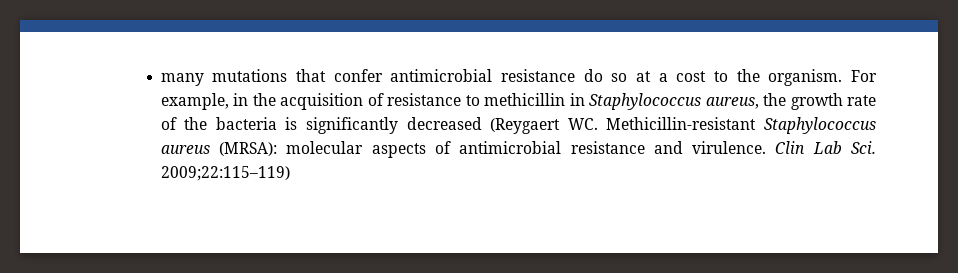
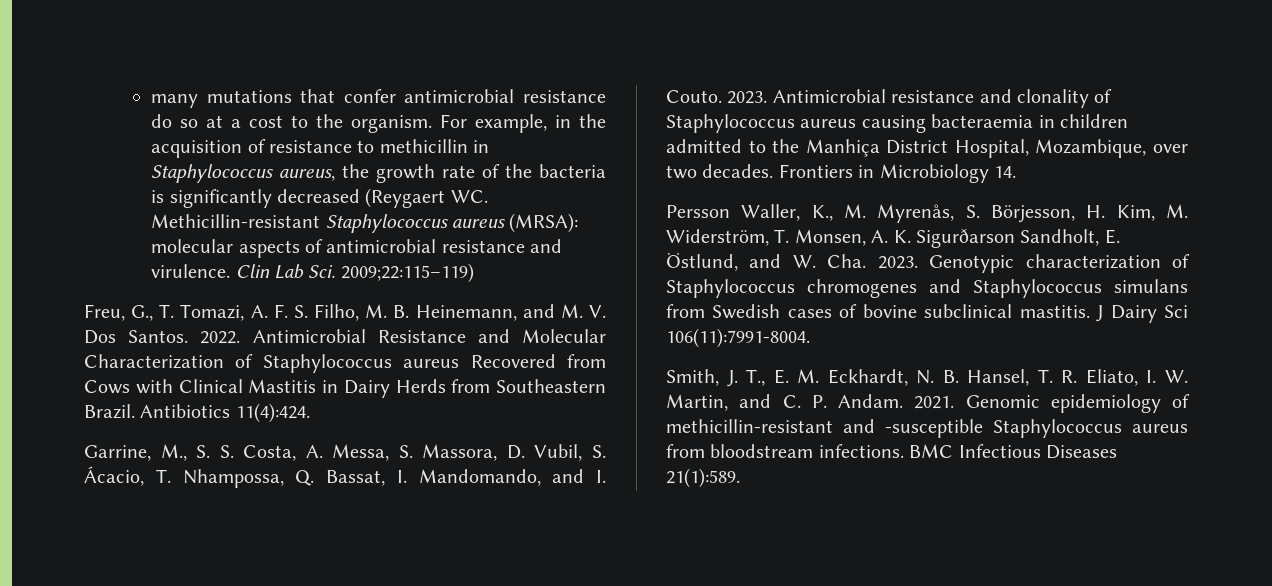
+ Freu, G., T. Tomazi, A. F. S. Filho, M. B. Heinemann, and M. V. Dos Santos. 2022. Antimicrobial Resistance and Molecular Characterization of Staphylococcus aureus Recovered from Cows with Clinical Mastitis in Dairy Herds from Southeastern Brazil. Antibiotics 11(4):424.
+ Garrine, M., S. S. Costa, A. Messa, S. Massora, D. Vubil, S. Ácacio, T. Nhampossa, Q. Bassat, I. Mandomando, and I. Couto. 2023. Antimicrobial resistance and clonality of Staphylococcus aureus causing bacteraemia in children admitted to the Manhiça District Hospital, Mozambique, over two decades. Frontiers in Microbiology 14.
+ Persson Waller, K., M. Myrenås, S. Börjesson, H. Kim, M. Widerström, T. Monsen, A. K. Sigurðarson Sandholt, E. Östlund, and W. Cha. 2023. Genotypic characterization of Staphylococcus chromogenes and Staphylococcus simulans from Swedish cases of bovine subclinical mastitis. J Dairy Sci 106(11):7991-8004.
+ Smith, J. T., E. M. Eckhardt, N. B. Hansel, T. R. Eliato, I. W. Martin, and C. P. Andam. 2021. Genomic epidemiology of methicillin-resistant and -susceptible Staphylococcus aureus from bloodstream infections. BMC Infectious Diseases 21(1):589.

